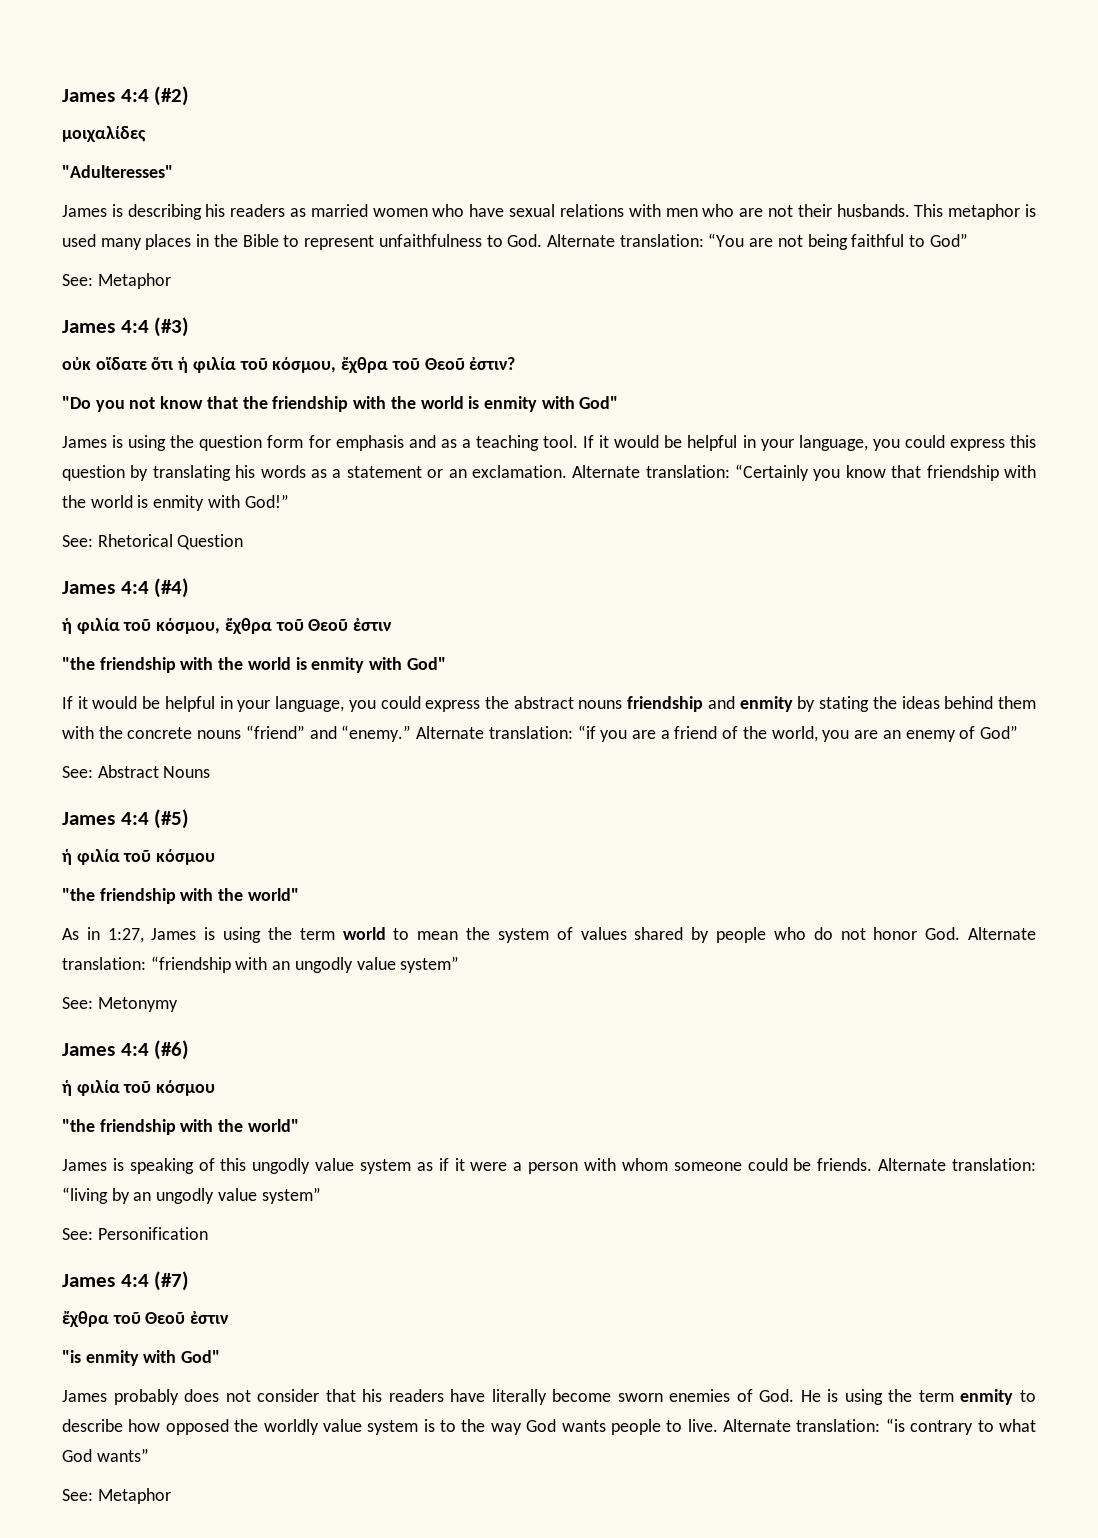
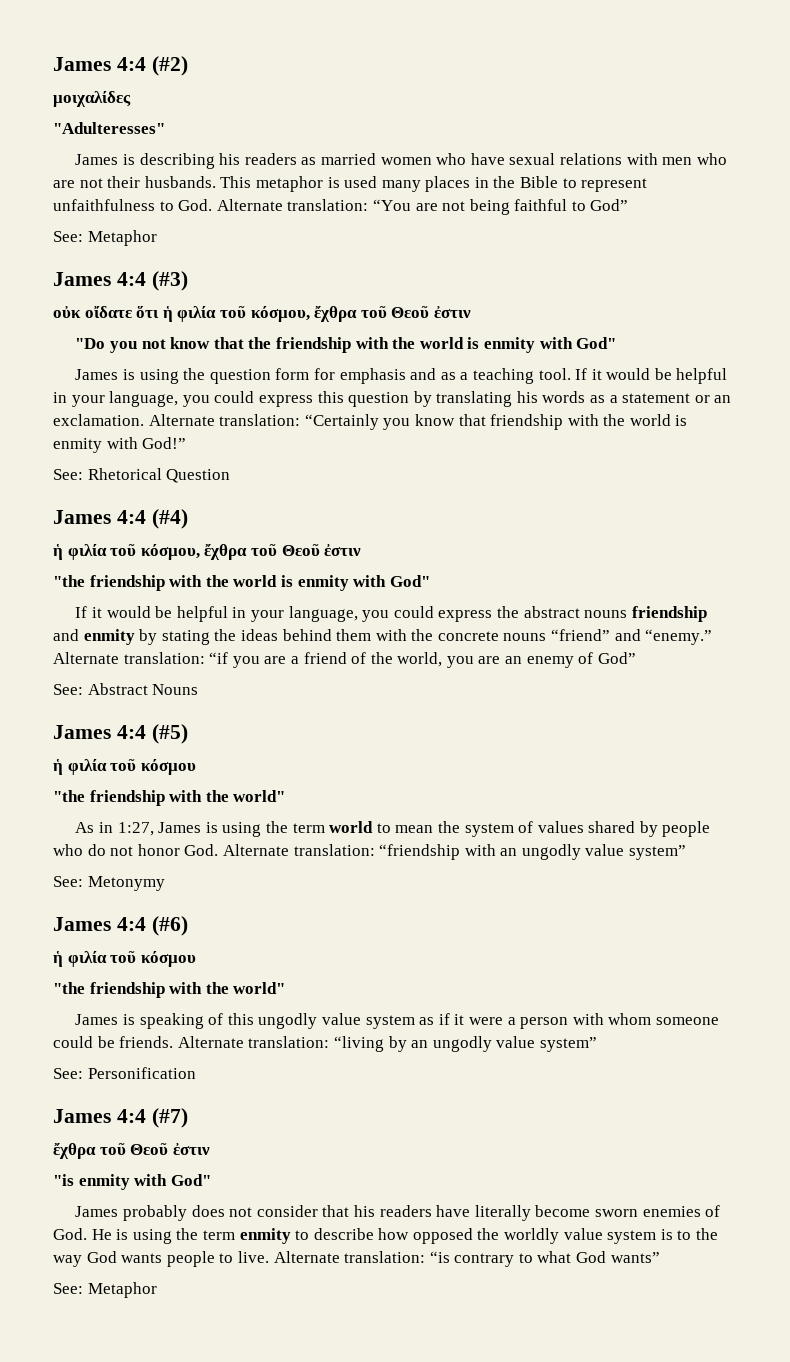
- οὐκ οἴδατε ὅτι ἡ φιλία τοῦ κόσμου, ἔχθρα τοῦ Θεοῦ ἐστιν?
+ οὐκ οἴδατε ὅτι ἡ φιλία τοῦ κόσμου, ἔχθρα τοῦ Θεοῦ ἐστιν

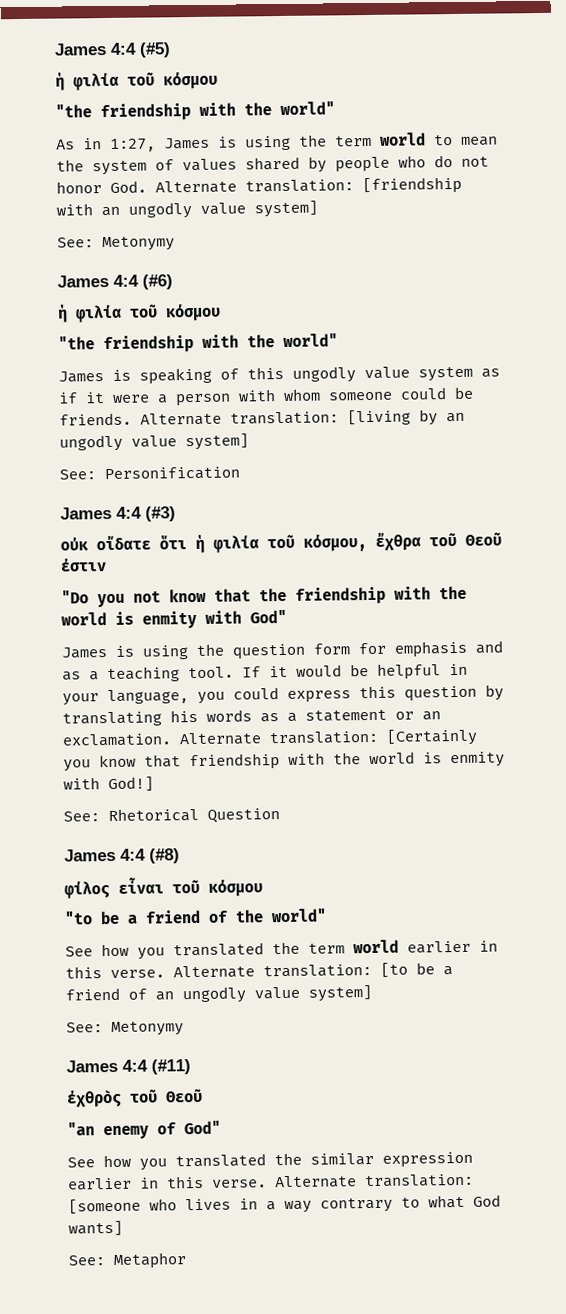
- James 4:4 (#2)
- μοιχαλίδες
- "Adulteresses"
- James is describing his readers as married women who have sexual relations with men who are not their husbands. This metaphor is used many places in the Bible to represent unfaithfulness to God. Alternate translation: “You are not being faithful to God”
- See: Metaphor
+ James 4:4 (#5)
+ ἡ φιλία τοῦ κόσμου
+ "the friendship with the world"
+ As in 1:27, James is using the term world to mean the system of values shared by people who do not honor God. Alternate translation: [friendship with an ungodly value system]
+ See: Metonymy
+ James 4:4 (#6)
+ ἡ φιλία τοῦ κόσμου
+ "the friendship with the world"
+ James is speaking of this ungodly value system as if it were a person with whom someone could be friends. Alternate translation: [living by an ungodly value system]
+ See: Personification
- Alternate translation: “Certainly you know that friendship with the world is enmity with God!”
+ Alternate translation: [Certainly you know that friendship with the world is enmity with God!]
- James 4:4 (#4)
- ἡ φιλία τοῦ κόσμου, ἔχθρα τοῦ Θεοῦ ἐστιν
- "the friendship with the world is enmity with God"
- If it would be helpful in your language, you could express the abstract nouns friendship and enmity by stating the ideas behind them with the concrete nouns “friend” and “enemy.” Alternate translation: “if you are a friend of the world, you are an enemy of God”
- See: Abstract Nouns
- James 4:4 (#5)
- ἡ φιλία τοῦ κόσμου
- "the friendship with the world"
- As in 1:27, James is using the term world to mean the system of values shared by people who do not honor God. Alternate translation: “friendship with an ungodly value system”
+ James 4:4 (#8)
+ φίλος εἶναι τοῦ κόσμου
+ "to be a friend of the world"
+ See how you translated the term world earlier in this verse. Alternate translation: [to be a friend of an ungodly value system]
  See: Metonymy
- James 4:4 (#6)
- ἡ φιλία τοῦ κόσμου
- "the friendship with the world"
- James is speaking of this ungodly value system as if it were a person with whom someone could be friends. Alternate translation: “living by an ungodly value system”
- See: Personification
- James 4:4 (#7)
- ἔχθρα τοῦ Θεοῦ ἐστιν
- "is enmity with God"
- James probably does not consider that his readers have literally become sworn enemies of God. He is using the term enmity to describe how opposed the worldly value system is to the way God wants people to live. Alternate translation: “is contrary to what God wants”
+ James 4:4 (#11)
+ ἐχθρὸς τοῦ Θεοῦ
+ "an enemy of God"
+ See how you translated the similar expression earlier in this verse. Alternate translation: [someone who lives in a way contrary to what God wants]

